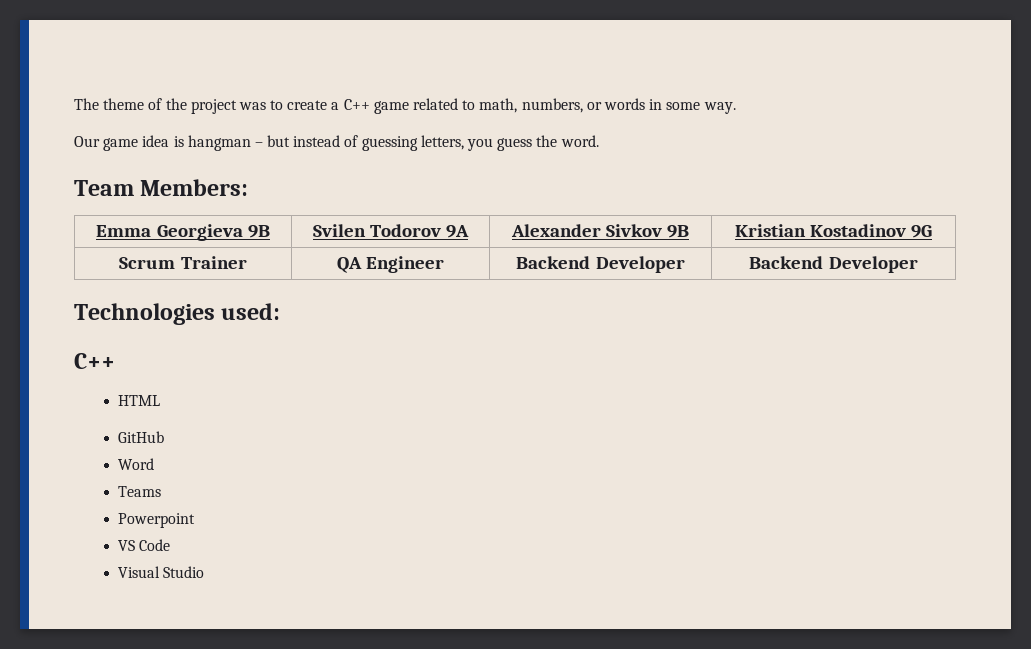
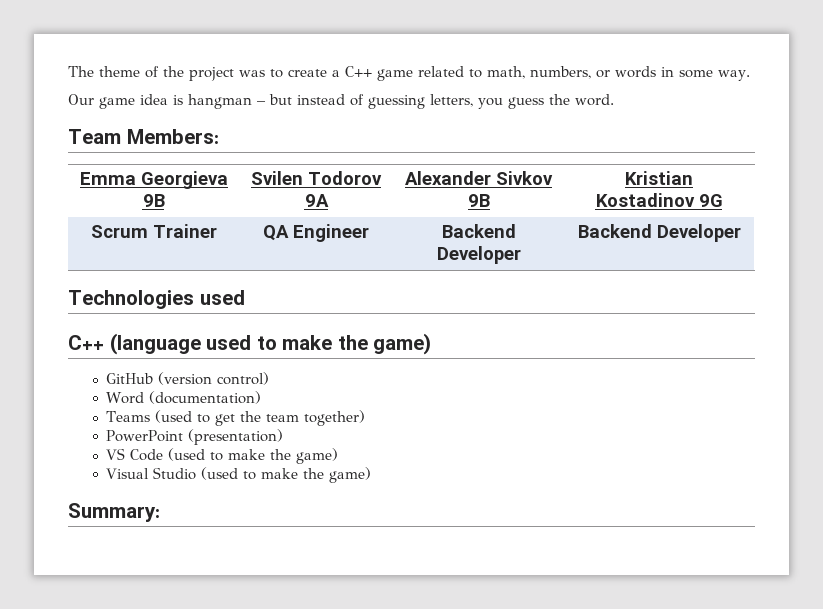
- Technologies used:
- C++
- HTML
+ Technologies used
+ C++ (language used to make the game)
- GitHub
+ GitHub (version control)
- Word
+ Word (documentation)
- Teams
- Powerpoint
- VS Code
- Visual Studio
+ Teams (used to get the team together)
+ PowerPoint (presentation)
+ VS Code (used to make the game)
+ Visual Studio (used to make the game)
+ Summary:

